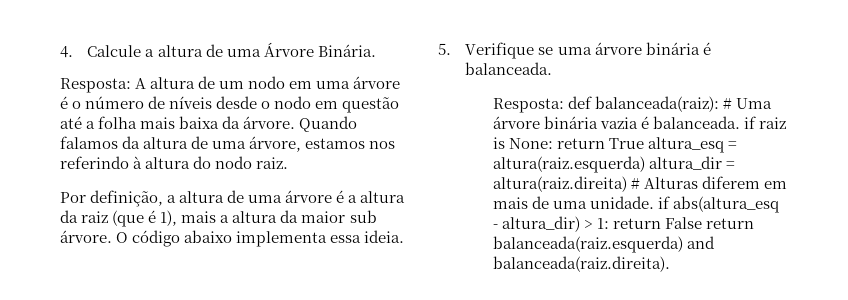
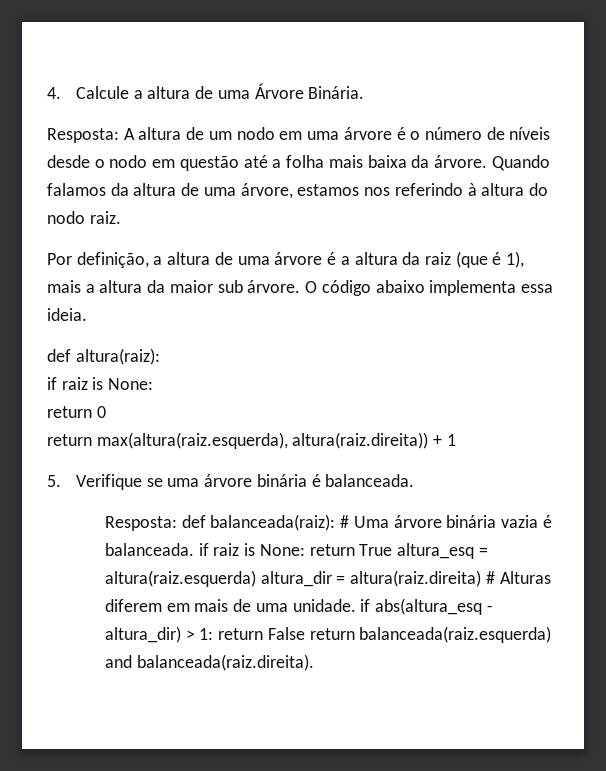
+ def altura(raiz):
+ if raiz is None:
+ return 0
+ return max(altura(raiz.esquerda), altura(raiz.direita)) + 1

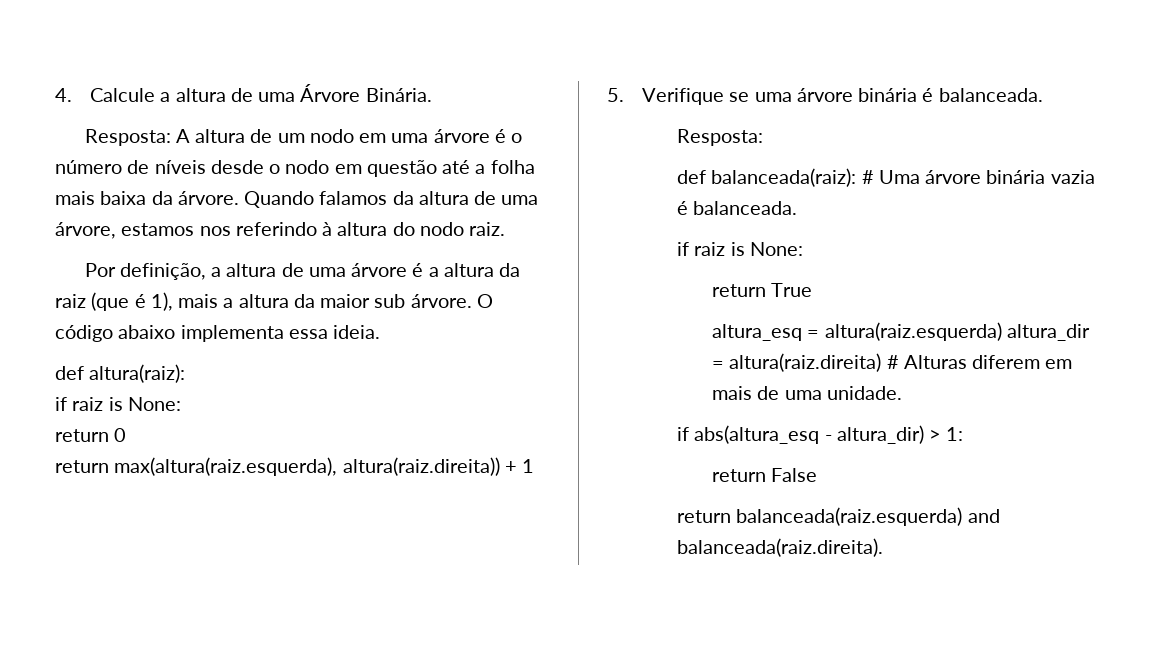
  5. Verifique se uma árvore binária é balanceada.
- Resposta: def balanceada(raiz): # Uma árvore binária vazia é balanceada. if raiz is None: return True altura_esq = altura(raiz.esquerda) altura_dir = altura(raiz.direita) # Alturas diferem em mais de uma unidade. if abs(altura_esq - altura_dir) > 1: return False return balanceada(raiz.esquerda) and balanceada(raiz.direita).
+ Resposta:
+ def balanceada(raiz): # Uma árvore binária vazia é balanceada.
+ if raiz is None:
+ return True
+ altura_esq = altura(raiz.esquerda) altura_dir = altura(raiz.direita) # Alturas diferem em mais de uma unidade.
+ if abs(altura_esq - altura_dir) > 1:
+ return False
+ return balanceada(raiz.esquerda) and balanceada(raiz.direita).

